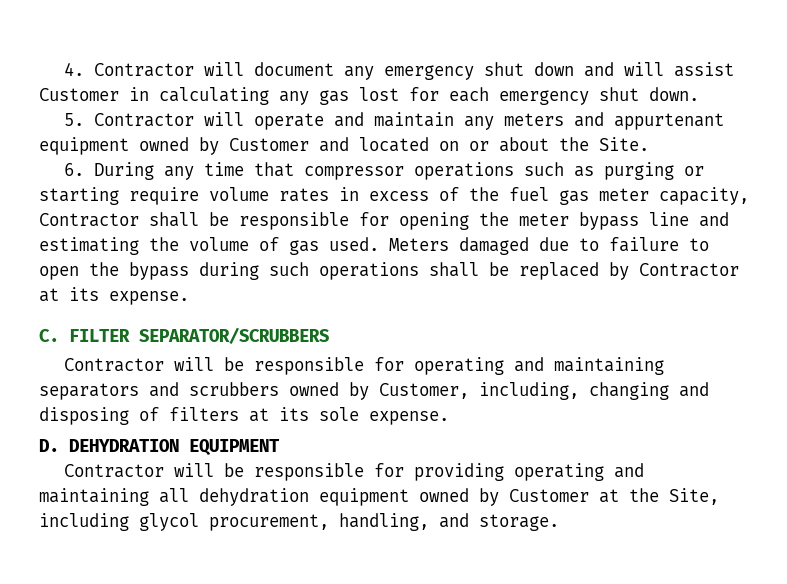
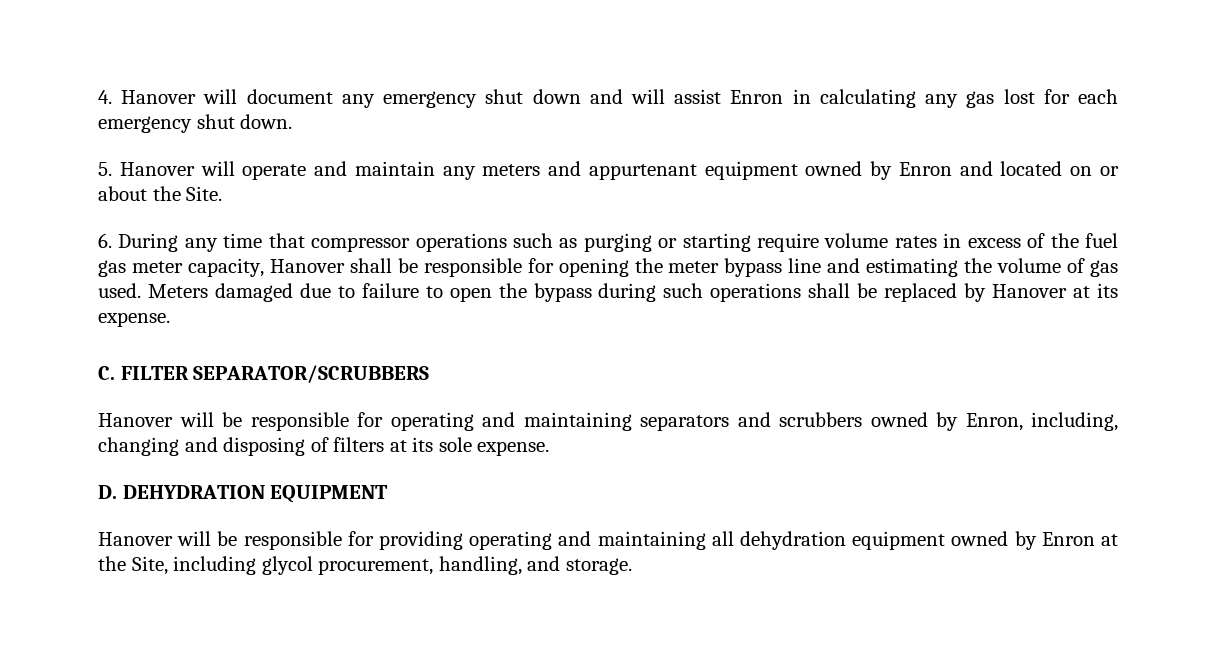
- 4. Contractor will document any emergency shut down and will assist Customer in calculating any gas lost for each emergency shut down.
+ 4. Hanover will document any emergency shut down and will assist Enron in calculating any gas lost for each emergency shut down.
- 5. Contractor will operate and maintain any meters and appurtenant equipment owned by Customer and located on or about the Site.
+ 5. Hanover will operate and maintain any meters and appurtenant equipment owned by Enron and located on or about the Site.
- 6. During any time that compressor operations such as purging or starting require volume rates in excess of the fuel gas meter capacity, Contractor shall be responsible for opening the meter bypass line and estimating the volume of gas used.
+ 6. During any time that compressor operations such as purging or starting require volume rates in excess of the fuel gas meter capacity, Hanover shall be responsible for opening the meter bypass line and estimating the volume of gas used.
- Meters damaged due to failure to open the bypass during such operations shall be replaced by Contractor at its expense.
+ Meters damaged due to failure to open the bypass during such operations shall be replaced by Hanover at its expense.
- Contractor will be responsible for operating and maintaining separators and scrubbers owned by Customer, including, changing and disposing of filters at its sole expense.
+ Hanover will be responsible for operating and maintaining separators and scrubbers owned by Enron, including, changing and disposing of filters at its sole expense.
- Contractor will be responsible for providing operating and maintaining all dehydration equipment owned by Customer at the Site, including glycol procurement, handling, and storage.
+ Hanover will be responsible for providing operating and maintaining all dehydration equipment owned by Enron at the Site, including glycol procurement, handling, and storage.

